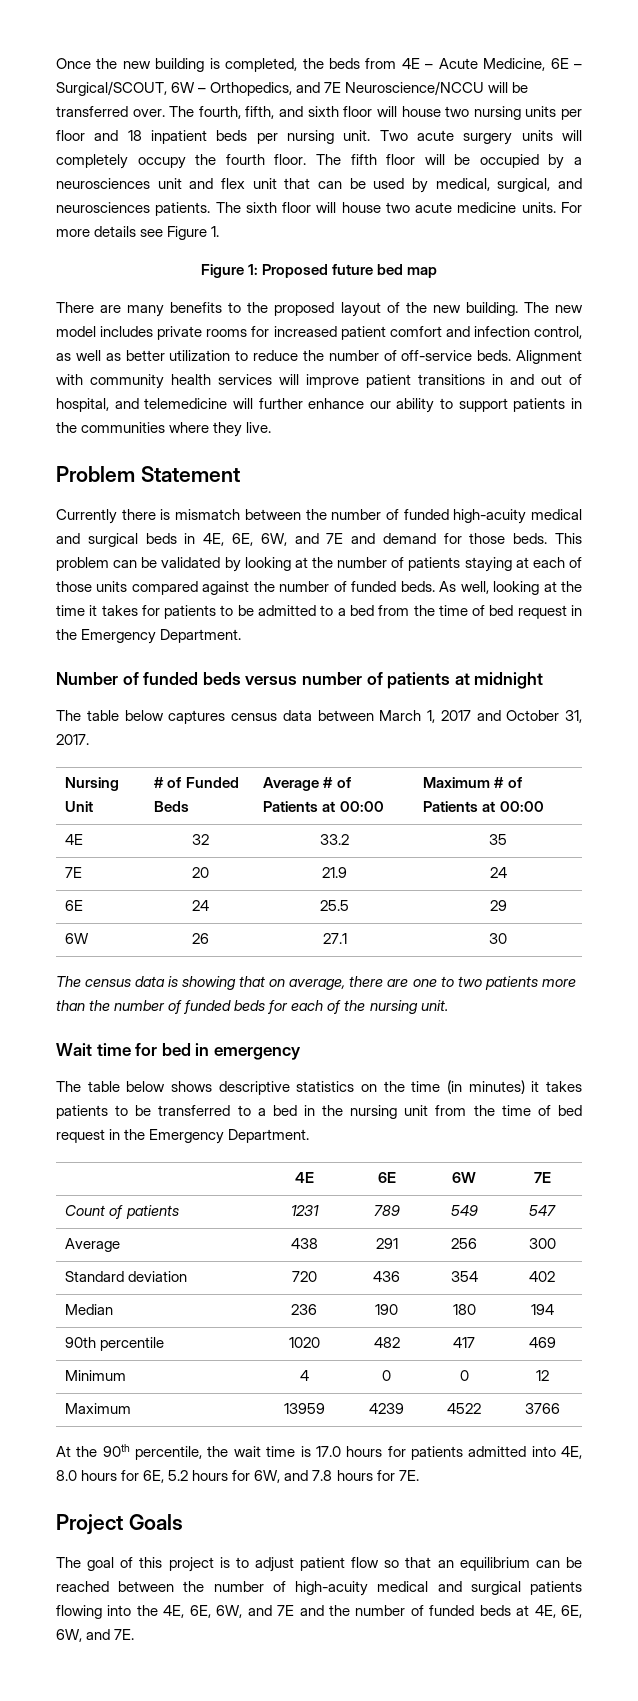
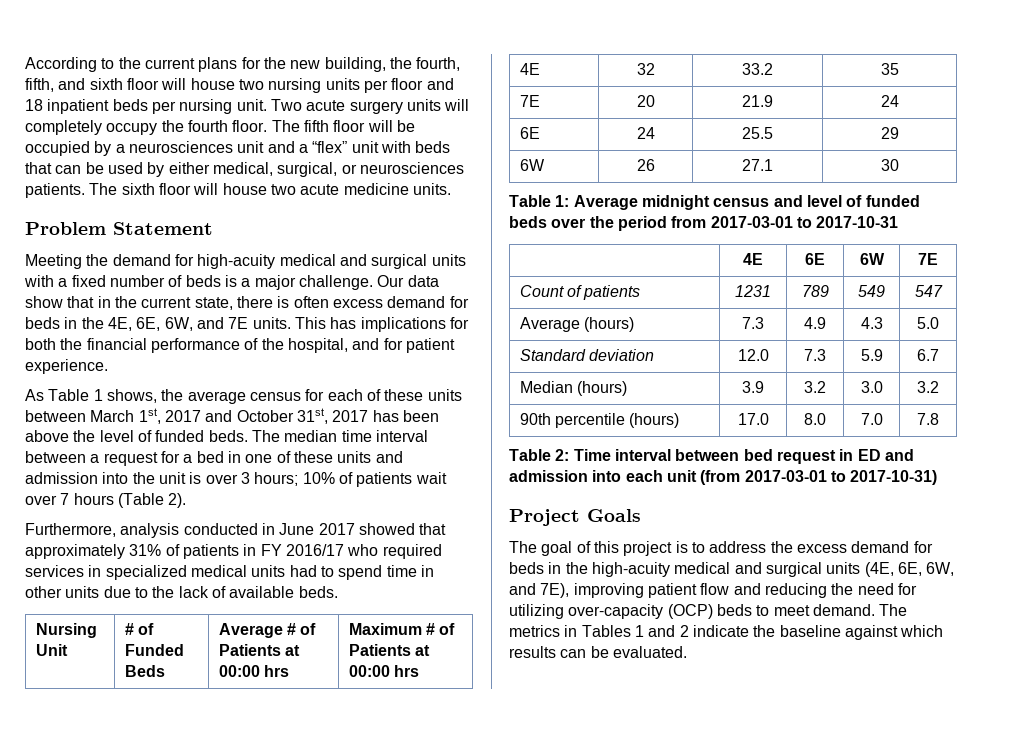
- Once the new building is completed, the beds from 4E – Acute Medicine, 6E – Surgical/SCOUT, 6W – Orthopedics, and 7E Neuroscience/NCCU will be transferred over. The fourth, fifth, and sixth floor will house two nursing units per floor and 18 inpatient beds per nursing unit.
+ According to the current plans for the new building, the fourth, fifth, and sixth floor will house two nursing units per floor and 18 inpatient beds per nursing unit.
- The fifth floor will be occupied by a neurosciences unit and flex unit that can be used by medical, surgical, and neurosciences patients.
+ The fifth floor will be occupied by a neurosciences unit and a “flex” unit with beds that can be used by either medical, surgical, or neurosciences patients.
- The sixth floor will house two acute medicine units. For more details see Figure 1.
- Figure 1: Proposed future bed map
- There are many benefits to the proposed layout of the new building. The new model includes private rooms for increased patient comfort and infection control, as well as better utilization to reduce the number of off-service beds. Alignment with community health services will improve patient transitions in and out of hospital, and telemedicine will further enhance our ability to support patients in the communities where they live.
+ The sixth floor will house two acute medicine units.
  Problem Statement
- Currently there is mismatch between the number of funded high-acuity medical and surgical beds in 4E, 6E, 6W, and 7E and demand for those beds. This problem can be validated by looking at the number of patients staying at each of those units compared against the number of funded beds. As well, looking at the time it takes for patients to be admitted to a bed from the time of bed request in the Emergency Department.
- Number of funded beds versus number of patients at midnight
- The table below captures census data between March 1, 2017 and October 31, 2017.
+ Meeting the demand for high-acuity medical and surgical units with a fixed number of beds is a major challenge. Our data show that in the current state, there is often excess demand for beds in the 4E, 6E, 6W, and 7E units. This has implications for both the financial performance of the hospital, and for patient experience.
+ As Table 1 shows, the average census for each of these units between March 1st, 2017 and October 31st, 2017 has been above the level of funded beds. The median time interval between a request for a bed in one of these units and admission into the unit is over 3 hours; 10% of patients wait over 7 hours (Table 2).
+ Furthermore, analysis conducted in June 2017 showed that approximately 31% of patients in FY 2016/17 who required services in specialized medical units had to spend time in other units due to the lack of available beds.
- Nursing Unit | # of Funded Beds | Average # of Patients at 00:00 | Maximum # of Patients at 00:00
+ Nursing Unit | # of Funded Beds | Average # of Patients at 00:00 hrs | Maximum # of Patients at 00:00 hrs
- The census data is showing that on average, there are one to two patients more than the number of funded beds for each of the nursing unit.
- Wait time for bed in emergency
- The table below shows descriptive statistics on the time (in minutes) it takes patients to be transferred to a bed in the nursing unit from the time of bed request in the Emergency Department.
+ Table 1: Average midnight census and level of funded beds over the period from 2017-03-01 to 2017-10-31
- Average | 438 | 291 | 256 | 300
- Standard deviation | 720 | 436 | 354 | 402
- Median | 236 | 190 | 180 | 194
- 90th percentile | 1020 | 482 | 417 | 469
- Minimum | 4 | 0 | 0 | 12
- Maximum | 13959 | 4239 | 4522 | 3766
- At the 90th percentile, the wait time is 17.0 hours for patients admitted into 4E, 8.0 hours for 6E, 5.2 hours for 6W, and 7.8 hours for 7E.
+ Average (hours) | 7.3 | 4.9 | 4.3 | 5.0
+ Standard deviation | 12.0 | 7.3 | 5.9 | 6.7
+ Median (hours) | 3.9 | 3.2 | 3.0 | 3.2
+ 90th percentile (hours) | 17.0 | 8.0 | 7.0 | 7.8
+ Table 2: Time interval between bed request in ED and admission into each unit (from 2017-03-01 to 2017-10-31)
- The goal of this project is to adjust patient flow so that an equilibrium can be reached between the number of high-acuity medical and surgical patients flowing into the 4E, 6E, 6W, and 7E and the number of funded beds at 4E, 6E, 6W, and 7E.
+ The goal of this project is to address the excess demand for beds in the high-acuity medical and surgical units (4E, 6E, 6W, and 7E), improving patient flow and reducing the need for utilizing over-capacity (OCP) beds to meet demand. The metrics in Tables 1 and 2 indicate the baseline against which results can be evaluated.

